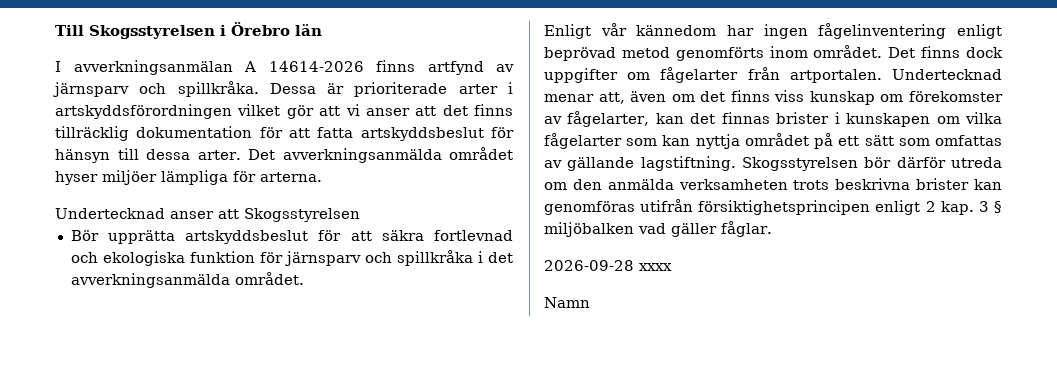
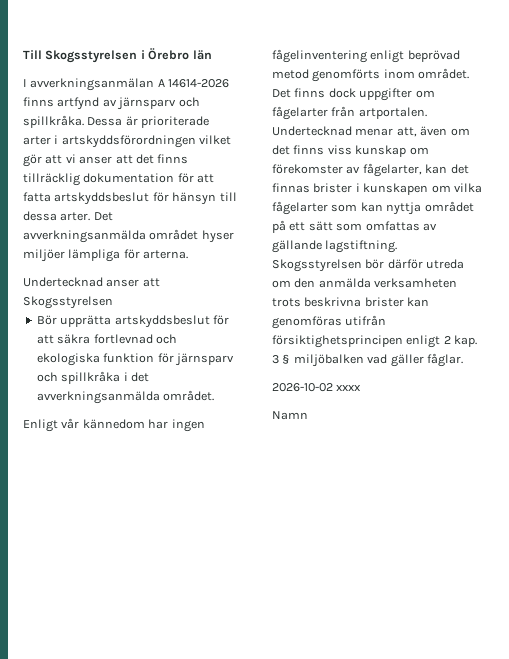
- 2026-09-28 xxxx
+ 2026-10-02 xxxx

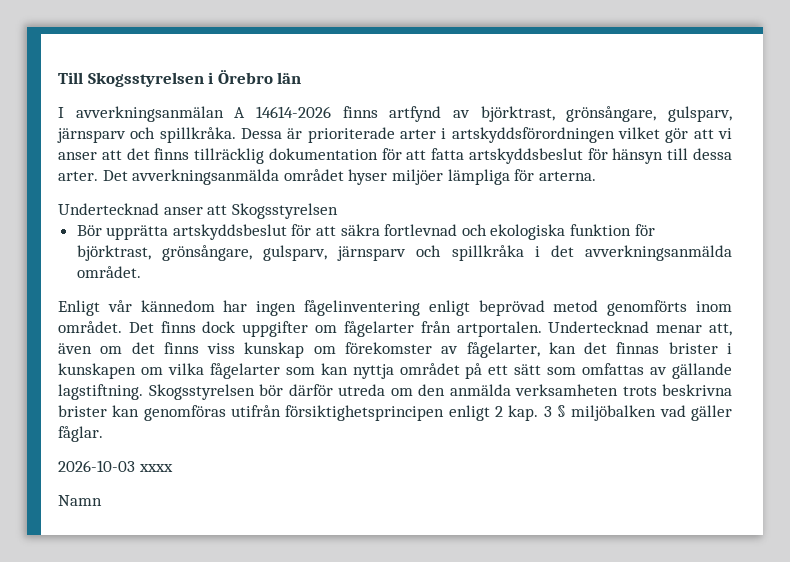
- I avverkningsanmälan A 14614-2026 finns artfynd av järnsparv och spillkråka.
+ I avverkningsanmälan A 14614-2026 finns artfynd av björktrast, grönsångare, gulsparv, järnsparv och spillkråka.
- Bör upprätta artskyddsbeslut för att säkra fortlevnad och ekologiska funktion för järnsparv och spillkråka i det avverkningsanmälda området.
+ Bör upprätta artskyddsbeslut för att säkra fortlevnad och ekologiska funktion för björktrast, grönsångare, gulsparv, järnsparv och spillkråka i det avverkningsanmälda området.
- 2026-10-02 xxxx
+ 2026-10-03 xxxx

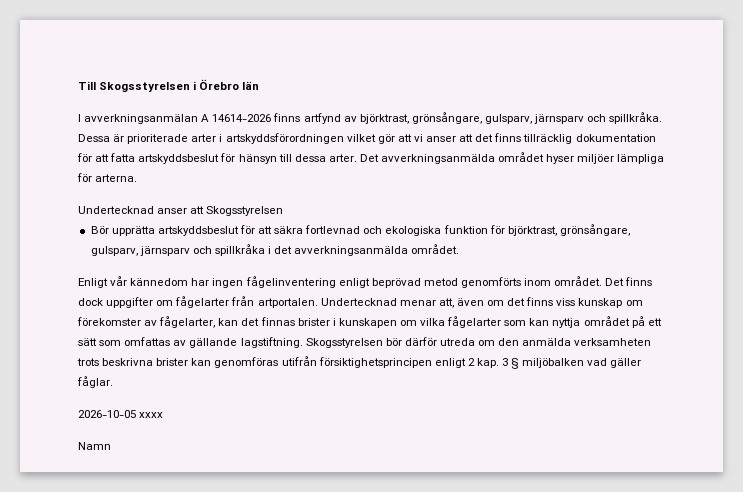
- 2026-10-03 xxxx
+ 2026-10-05 xxxx

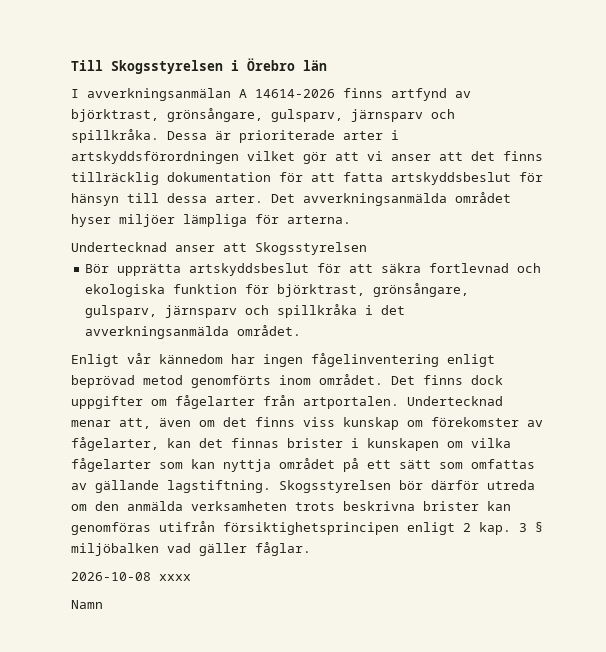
- 2026-10-05 xxxx
+ 2026-10-08 xxxx

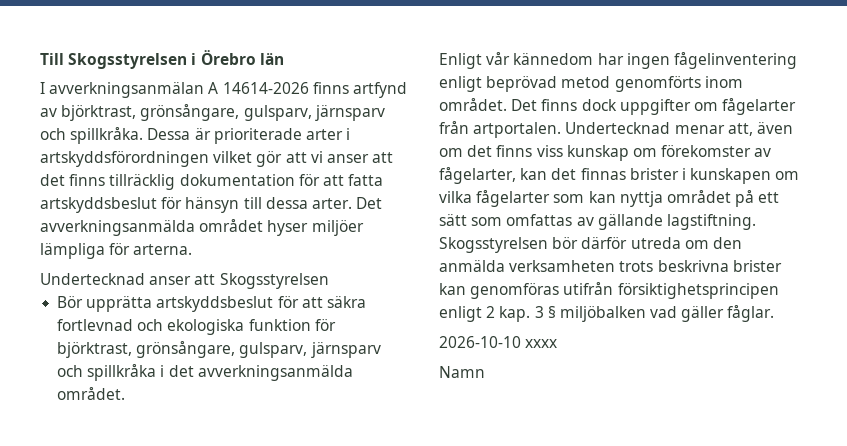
- 2026-10-08 xxxx
+ 2026-10-10 xxxx

